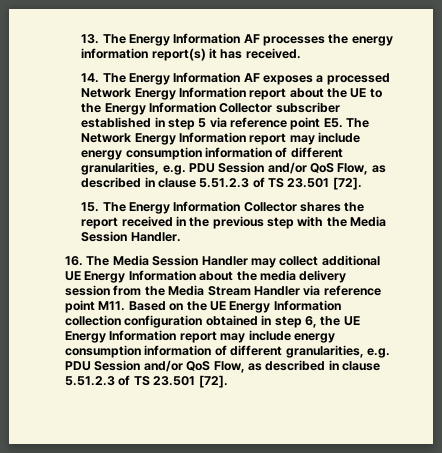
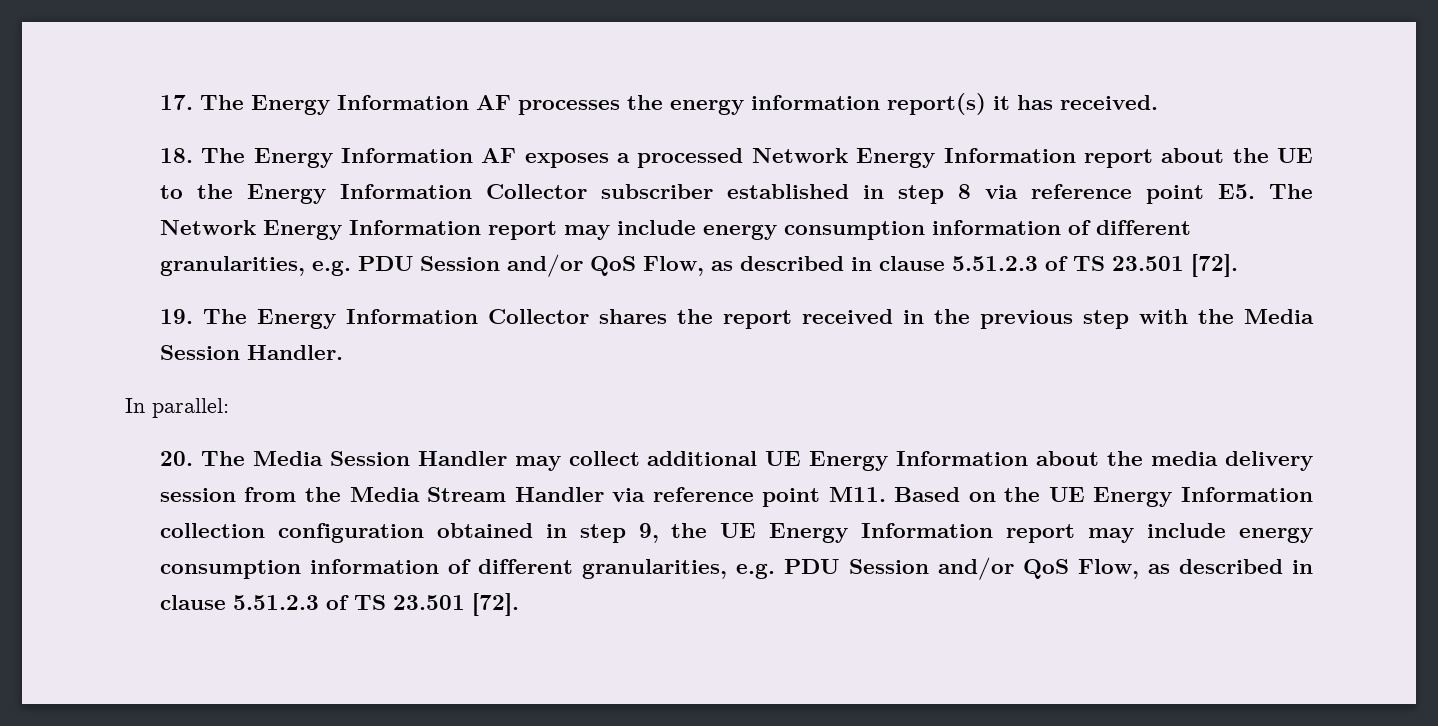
- 13. The Energy Information AF processes the energy information report(s) it has received.
+ 17. The Energy Information AF processes the energy information report(s) it has received.
- 14. The Energy Information AF exposes a processed Network Energy Information report about the UE to the Energy Information Collector subscriber established in step 5 via reference point E5. The Network Energy Information report may include energy consumption information of different granularities, e.g. PDU Session and/or QoS Flow, as described in clause 5.51.2.3 of TS 23.501 [72].
+ 18. The Energy Information AF exposes a processed Network Energy Information report about the UE to the Energy Information Collector subscriber established in step 8 via reference point E5. The Network Energy Information report may include energy consumption information of different granularities, e.g. PDU Session and/or QoS Flow, as described in clause 5.51.2.3 of TS 23.501 [72].
- 15. The Energy Information Collector shares the report received in the previous step with the Media Session Handler.
+ 19. The Energy Information Collector shares the report received in the previous step with the Media Session Handler.
- 16. The Media Session Handler may collect additional UE Energy Information about the media delivery session from the Media Stream Handler via reference point M11. Based on the UE Energy Information collection configuration obtained in step 6, the UE Energy Information report may include energy consumption information of different granularities, e.g. PDU Session and/or QoS Flow, as described in clause 5.51.2.3 of TS 23.501 [72].
+ In parallel:
+ 20. The Media Session Handler may collect additional UE Energy Information about the media delivery session from the Media Stream Handler via reference point M11. Based on the UE Energy Information collection configuration obtained in step 9, the UE Energy Information report may include energy consumption information of different granularities, e.g. PDU Session and/or QoS Flow, as described in clause 5.51.2.3 of TS 23.501 [72].

